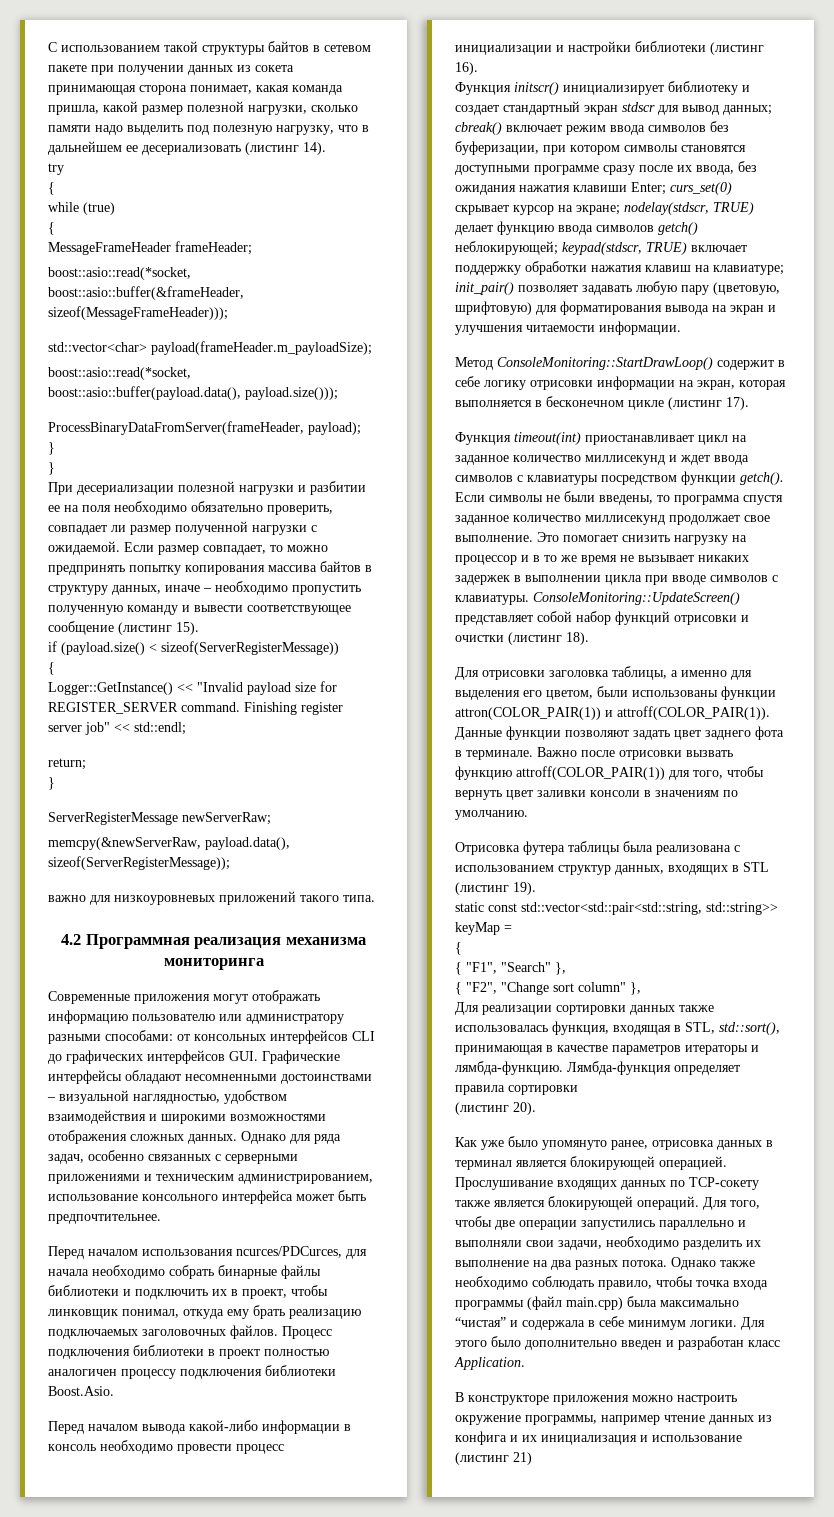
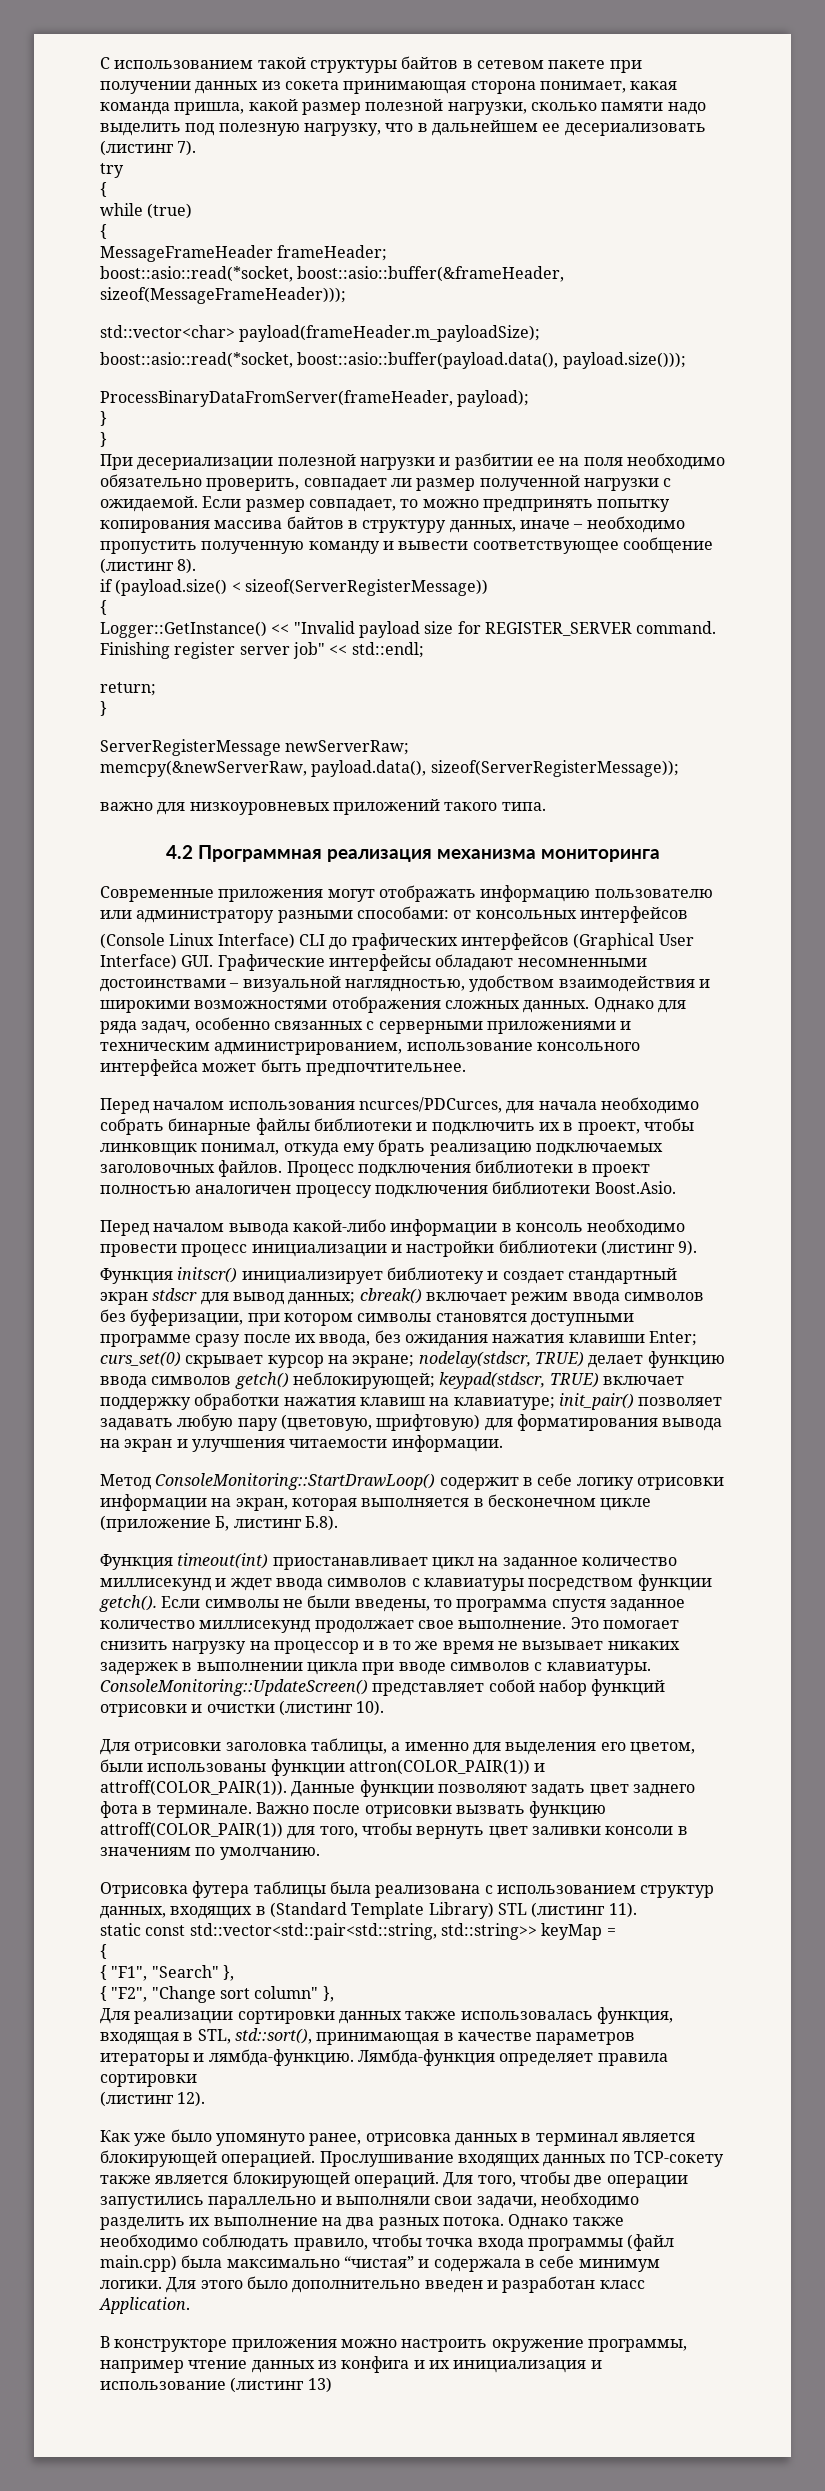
- С использованием такой структуры байтов в сетевом пакете при получении данных из сокета принимающая сторона понимает, какая команда пришла, какой размер полезной нагрузки, сколько памяти надо выделить под полезную нагрузку, что в дальнейшем ее десериализовать (листинг 14).
+ С использованием такой структуры байтов в сетевом пакете при получении данных из сокета принимающая сторона понимает, какая команда пришла, какой размер полезной нагрузки, сколько памяти надо выделить под полезную нагрузку, что в дальнейшем ее десериализовать (листинг 7).
- Если размер совпадает, то можно предпринять попытку копирования массива байтов в структуру данных, иначе – необходимо пропустить полученную команду и вывести соответствующее сообщение (листинг 15).
+ Если размер совпадает, то можно предпринять попытку копирования массива байтов в структуру данных, иначе – необходимо пропустить полученную команду и вывести соответствующее сообщение (листинг 8).
- Современные приложения могут отображать информацию пользователю или администратору разными способами: от консольных интерфейсов CLI до графических интерфейсов GUI. Графические интерфейсы обладают несомненными достоинствами – визуальной наглядностью, удобством взаимодействия и широкими возможностями отображения сложных данных.
+ Современные приложения могут отображать информацию пользователю или администратору разными способами: от консольных интерфейсов
+ (Console Linux Interface) CLI до графических интерфейсов (Graphical User Interface) GUI. Графические интерфейсы обладают несомненными достоинствами – визуальной наглядностью, удобством взаимодействия и широкими возможностями отображения сложных данных.
- Перед началом вывода какой-либо информации в консоль необходимо провести процесс инициализации и настройки библиотеки (листинг 16).
+ Перед началом вывода какой-либо информации в консоль необходимо провести процесс инициализации и настройки библиотеки (листинг 9).
- Метод ConsoleMonitoring::StartDrawLoop() содержит в себе логику отрисовки информации на экран, которая выполняется в бесконечном цикле (листинг 17).
+ Метод ConsoleMonitoring::StartDrawLoop() содержит в себе логику отрисовки информации на экран, которая выполняется в бесконечном цикле (приложение Б, листинг Б.8).
- ConsoleMonitoring::UpdateScreen() представляет собой набор функций отрисовки и очистки (листинг 18).
+ ConsoleMonitoring::UpdateScreen() представляет собой набор функций отрисовки и очистки (листинг 10).
- Отрисовка футера таблицы была реализована с использованием структур данных, входящих в STL (листинг 19).
+ Отрисовка футера таблицы была реализована с использованием структур данных, входящих в (Standard Template Library) STL (листинг 11).
- (листинг 20).
+ (листинг 12).
- В конструкторе приложения можно настроить окружение программы, например чтение данных из конфига и их инициализация и использование (листинг 21)
+ В конструкторе приложения можно настроить окружение программы, например чтение данных из конфига и их инициализация и использование (листинг 13)

